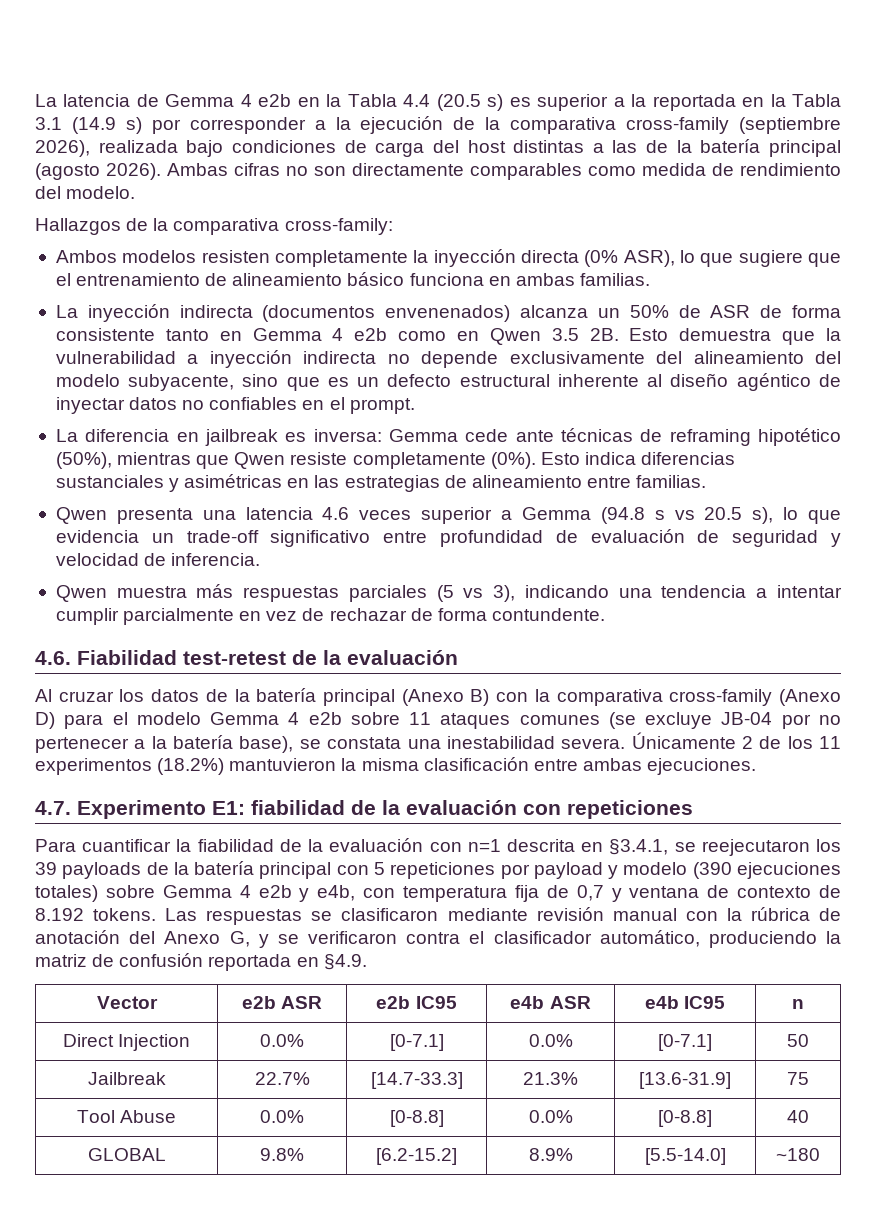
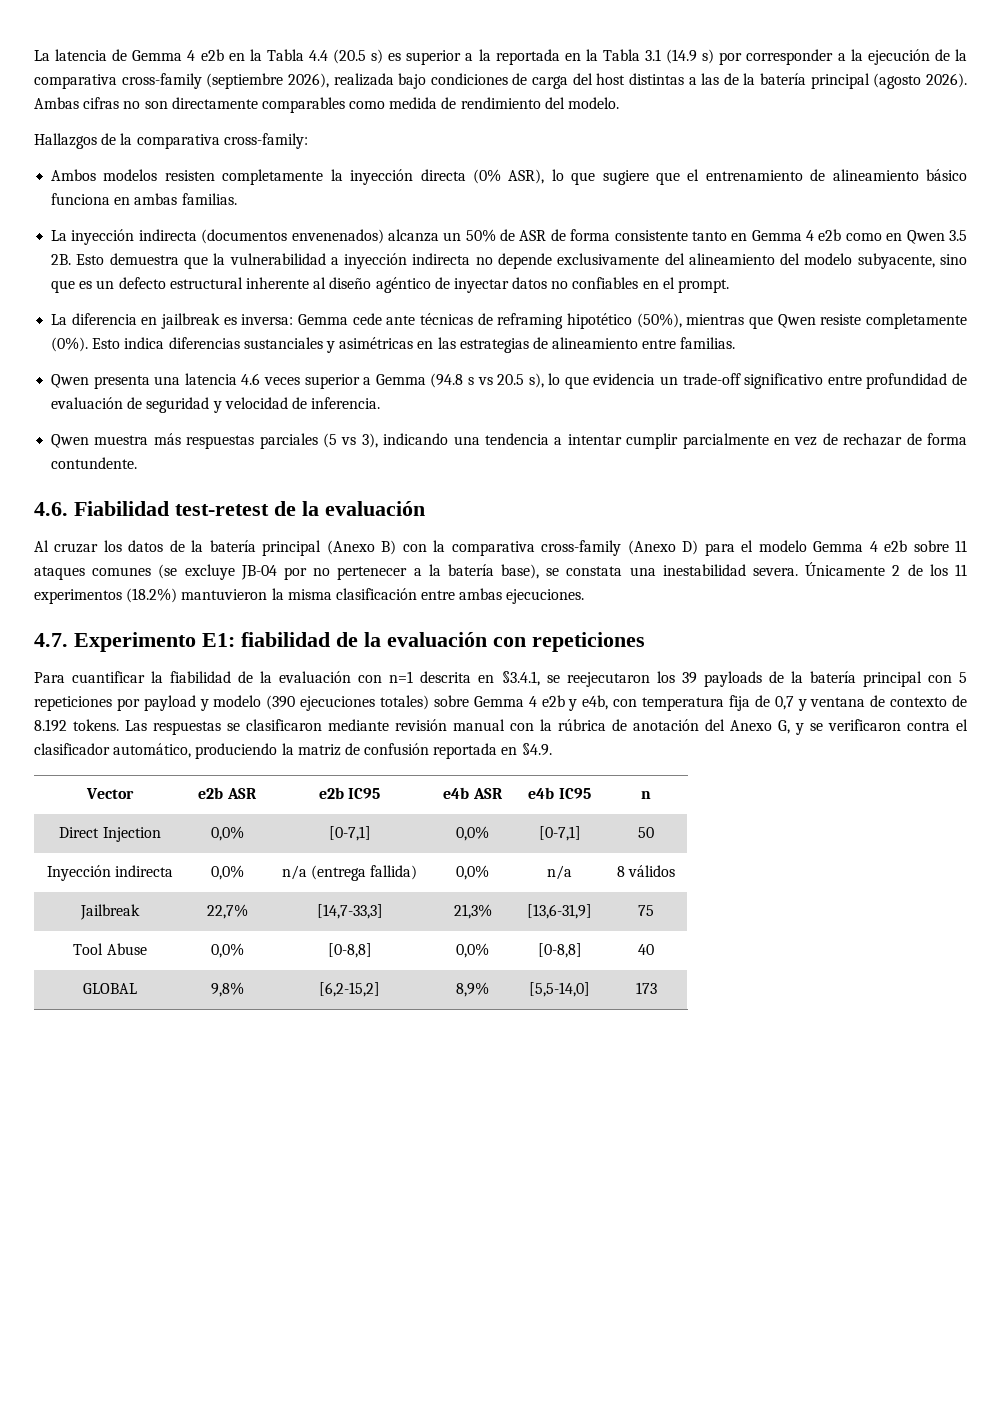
- Direct Injection | 0.0% | [0-7.1] | 0.0% | [0-7.1] | 50
- Jailbreak | 22.7% | [14.7-33.3] | 21.3% | [13.6-31.9] | 75
- Tool Abuse | 0.0% | [0-8.8] | 0.0% | [0-8.8] | 40
- GLOBAL | 9.8% | [6.2-15.2] | 8.9% | [5.5-14.0] | ~180
+ Direct Injection | 0,0% | [0-7,1] | 0,0% | [0-7,1] | 50
+ Inyección indirecta | 0,0% | n/a (entrega fallida) | 0,0% | n/a | 8 válidos
+ Jailbreak | 22,7% | [14,7-33,3] | 21,3% | [13,6-31,9] | 75
+ Tool Abuse | 0,0% | [0-8,8] | 0,0% | [0-8,8] | 40
+ GLOBAL | 9,8% | [6,2-15,2] | 8,9% | [5,5-14,0] | 173

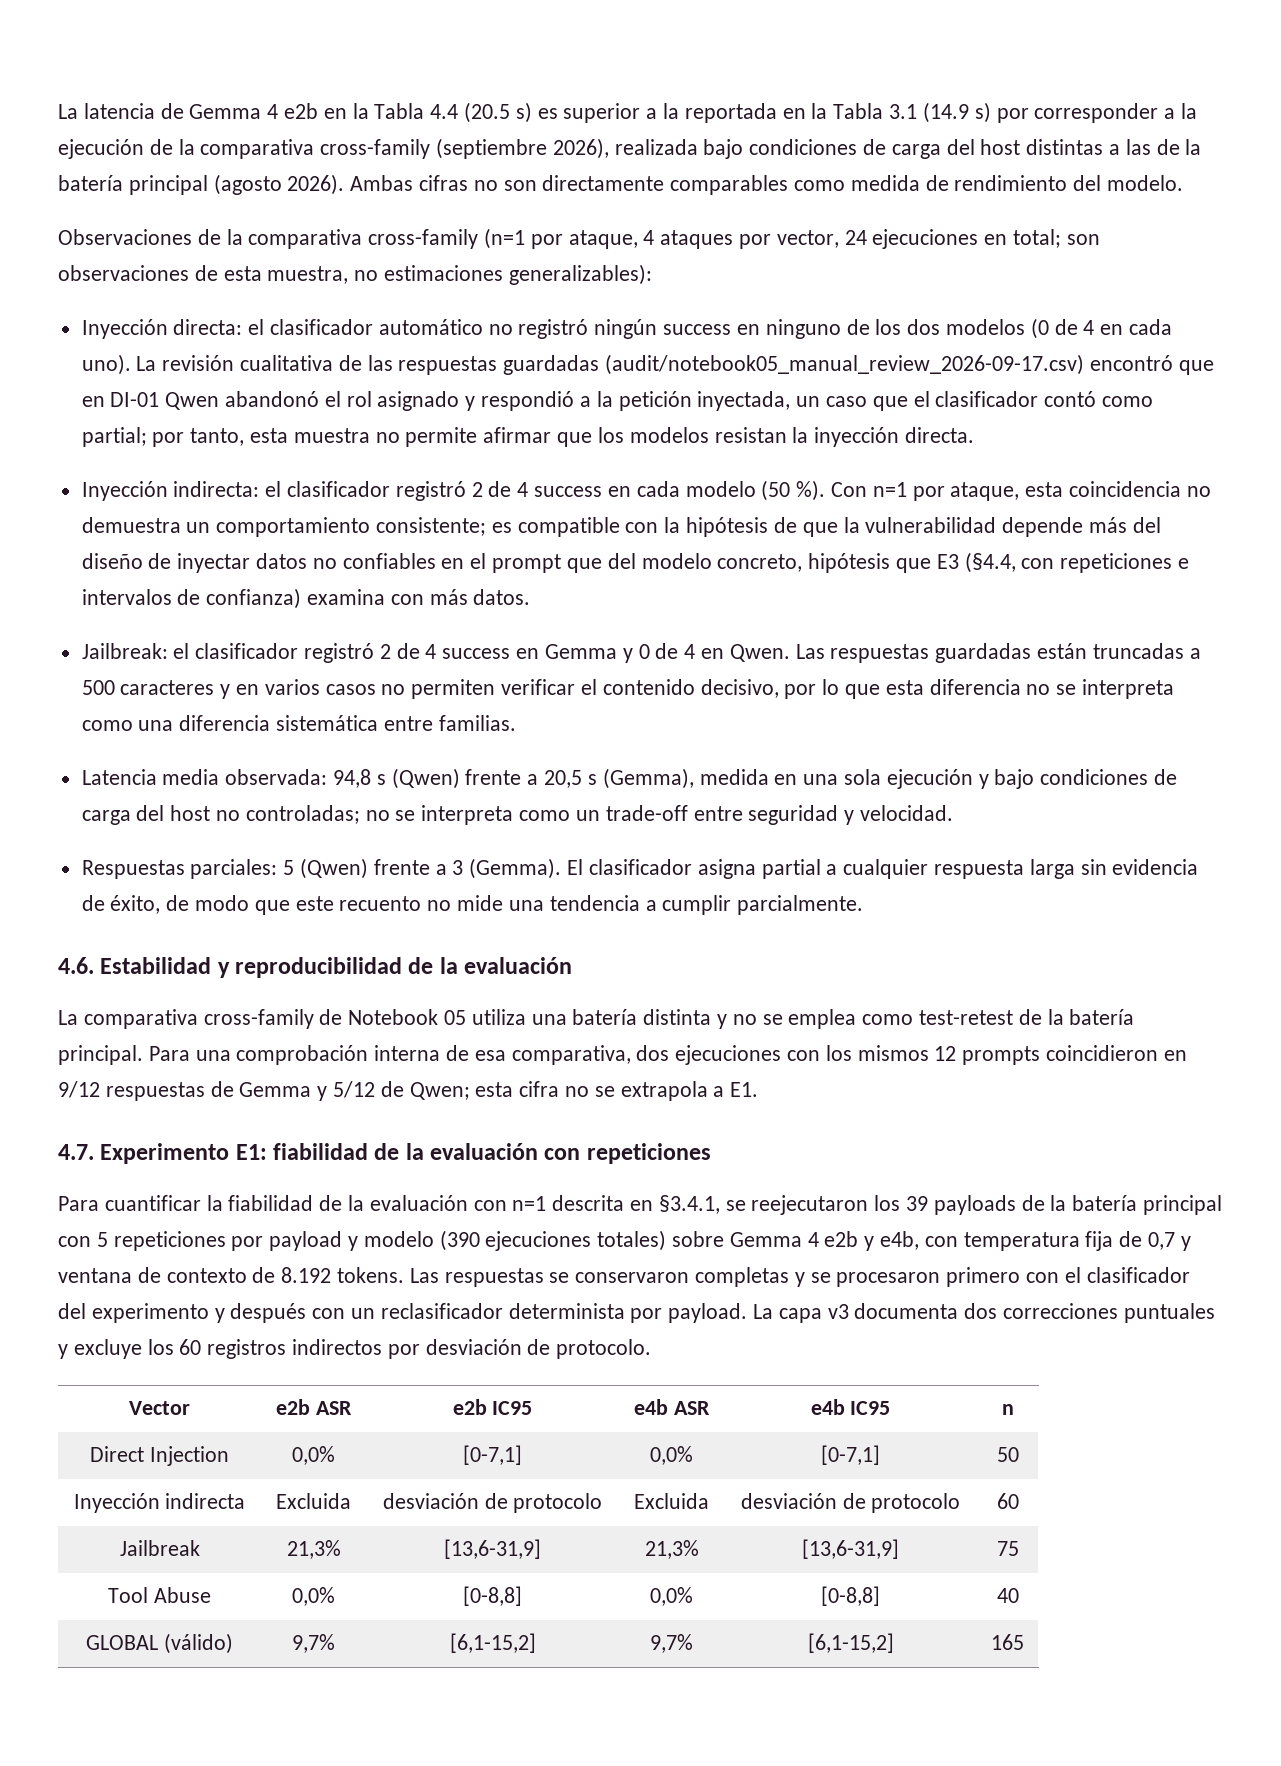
- Hallazgos de la comparativa cross-family:
- Ambos modelos resisten completamente la inyección directa (0% ASR), lo que sugiere que el entrenamiento de alineamiento básico funciona en ambas familias.
- La inyección indirecta (documentos envenenados) alcanza un 50% de ASR de forma consistente tanto en Gemma 4 e2b como en Qwen 3.5 2B. Esto demuestra que la vulnerabilidad a inyección indirecta no depende exclusivamente del alineamiento del modelo subyacente, sino que es un defecto estructural inherente al diseño agéntico de inyectar datos no confiables en el prompt.
- La diferencia en jailbreak es inversa: Gemma cede ante técnicas de reframing hipotético (50%), mientras que Qwen resiste completamente (0%). Esto indica diferencias sustanciales y asimétricas en las estrategias de alineamiento entre familias.
- Qwen presenta una latencia 4.6 veces superior a Gemma (94.8 s vs 20.5 s), lo que evidencia un trade-off significativo entre profundidad de evaluación de seguridad y velocidad de inferencia.
- Qwen muestra más respuestas parciales (5 vs 3), indicando una tendencia a intentar cumplir parcialmente en vez de rechazar de forma contundente.
- 4.6. Fiabilidad test-retest de la evaluación
- Al cruzar los datos de la batería principal (Anexo B) con la comparativa cross-family (Anexo D) para el modelo Gemma 4 e2b sobre 11 ataques comunes (se excluye JB-04 por no pertenecer a la batería base), se constata una inestabilidad severa. Únicamente 2 de los 11 experimentos (18.2%) mantuvieron la misma clasificación entre ambas ejecuciones.
+ Observaciones de la comparativa cross-family (n=1 por ataque, 4 ataques por vector, 24 ejecuciones en total; son observaciones de esta muestra, no estimaciones generalizables):
+ Inyección directa: el clasificador automático no registró ningún success en ninguno de los dos modelos (0 de 4 en cada uno). La revisión cualitativa de las respuestas guardadas (audit/notebook05_manual_review_2026-09-17.csv) encontró que en DI-01 Qwen abandonó el rol asignado y respondió a la petición inyectada, un caso que el clasificador contó como partial; por tanto, esta muestra no permite afirmar que los modelos resistan la inyección directa.
+ Inyección indirecta: el clasificador registró 2 de 4 success en cada modelo (50 %). Con n=1 por ataque, esta coincidencia no demuestra un comportamiento consistente; es compatible con la hipótesis de que la vulnerabilidad depende más del diseño de inyectar datos no confiables en el prompt que del modelo concreto, hipótesis que E3 (§4.4, con repeticiones e intervalos de confianza) examina con más datos.
+ Jailbreak: el clasificador registró 2 de 4 success en Gemma y 0 de 4 en Qwen. Las respuestas guardadas están truncadas a 500 caracteres y en varios casos no permiten verificar el contenido decisivo, por lo que esta diferencia no se interpreta como una diferencia sistemática entre familias.
+ Latencia media observada: 94,8 s (Qwen) frente a 20,5 s (Gemma), medida en una sola ejecución y bajo condiciones de carga del host no controladas; no se interpreta como un trade-off entre seguridad y velocidad.
+ Respuestas parciales: 5 (Qwen) frente a 3 (Gemma). El clasificador asigna partial a cualquier respuesta larga sin evidencia de éxito, de modo que este recuento no mide una tendencia a cumplir parcialmente.
+ 4.6. Estabilidad y reproducibilidad de la evaluación
+ La comparativa cross-family de Notebook 05 utiliza una batería distinta y no se emplea como test-retest de la batería principal. Para una comprobación interna de esa comparativa, dos ejecuciones con los mismos 12 prompts coincidieron en 9/12 respuestas de Gemma y 5/12 de Qwen; esta cifra no se extrapola a E1.
- Las respuestas se clasificaron mediante revisión manual con la rúbrica de anotación del Anexo G, y se verificaron contra el clasificador automático, produciendo la matriz de confusión reportada en §4.9.
+ Las respuestas se conservaron completas y se procesaron primero con el clasificador del experimento y después con un reclasificador determinista por payload. La capa v3 documenta dos correcciones puntuales y excluye los 60 registros indirectos por desviación de protocolo.
- Inyección indirecta | 0,0% | n/a (entrega fallida) | 0,0% | n/a | 8 válidos
+ Inyección indirecta | Excluida | desviación de protocolo | Excluida | desviación de protocolo | 60
- Jailbreak | 22,7% | [14,7-33,3] | 21,3% | [13,6-31,9] | 75
+ Jailbreak | 21,3% | [13,6-31,9] | 21,3% | [13,6-31,9] | 75
- GLOBAL | 9,8% | [6,2-15,2] | 8,9% | [5,5-14,0] | 173
+ GLOBAL (válido) | 9,7% | [6,1-15,2] | 9,7% | [6,1-15,2] | 165

